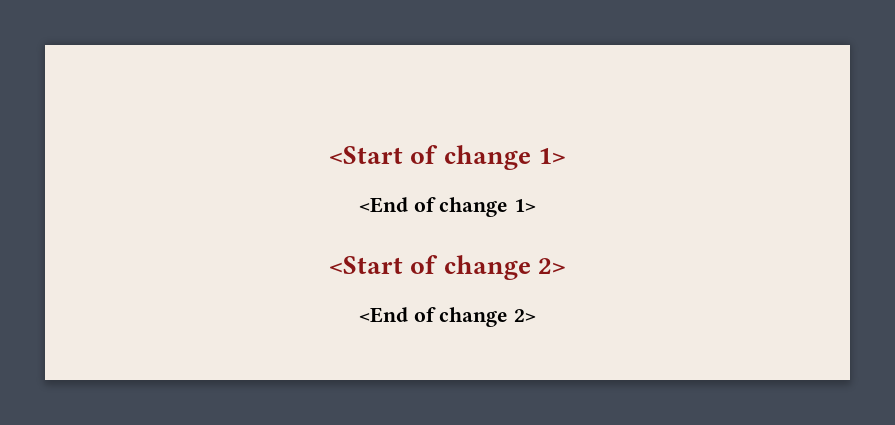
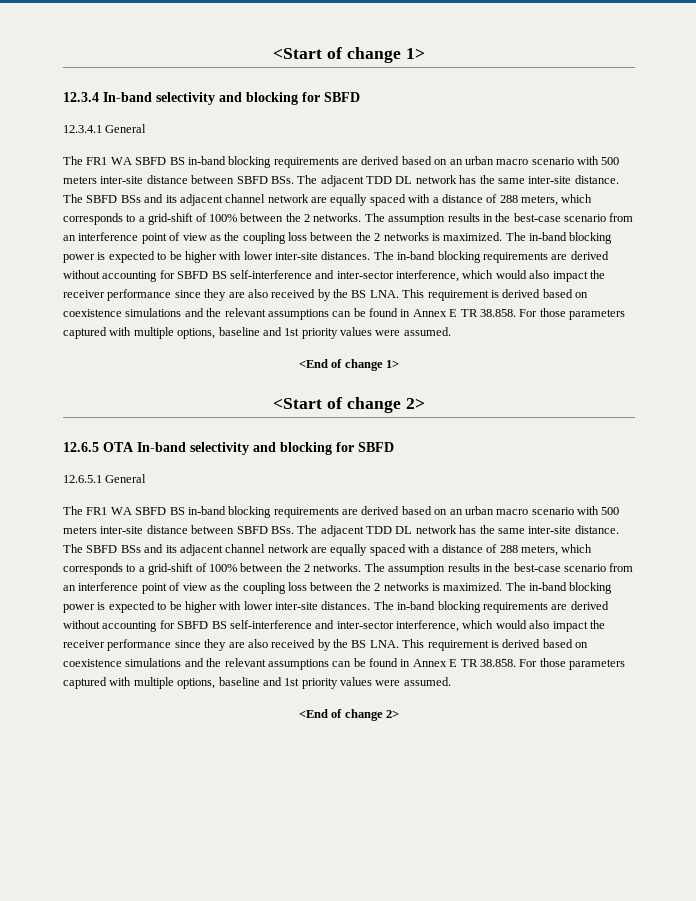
+ 12.3.4 In-band selectivity and blocking for SBFD
+ 12.3.4.1 General
+ The FR1 WA SBFD BS in-band blocking requirements are derived based on an urban macro scenario with 500 meters inter-site distance between SBFD BSs. The adjacent TDD DL network has the same inter-site distance. The SBFD BSs and its adjacent channel network are equally spaced with a distance of 288 meters, which corresponds to a grid-shift of 100% between the 2 networks. The assumption results in the best-case scenario from an interference point of view as the coupling loss between the 2 networks is maximized. The in-band blocking power is expected to be higher with lower inter-site distances. The in-band blocking requirements are derived without accounting for SBFD BS self-interference and inter-sector interference, which would also impact the receiver performance since they are also received by the BS LNA. This requirement is derived based on coexistence simulations and the relevant assumptions can be found in Annex E TR 38.858. For those parameters captured with multiple options, baseline and 1st priority values were assumed.
+ 12.6.5 OTA In-band selectivity and blocking for SBFD
+ 12.6.5.1 General
+ The FR1 WA SBFD BS in-band blocking requirements are derived based on an urban macro scenario with 500 meters inter-site distance between SBFD BSs. The adjacent TDD DL network has the same inter-site distance. The SBFD BSs and its adjacent channel network are equally spaced with a distance of 288 meters, which corresponds to a grid-shift of 100% between the 2 networks. The assumption results in the best-case scenario from an interference point of view as the coupling loss between the 2 networks is maximized. The in-band blocking power is expected to be higher with lower inter-site distances. The in-band blocking requirements are derived without accounting for SBFD BS self-interference and inter-sector interference, which would also impact the receiver performance since they are also received by the BS LNA. This requirement is derived based on coexistence simulations and the relevant assumptions can be found in Annex E TR 38.858. For those parameters captured with multiple options, baseline and 1st priority values were assumed.

